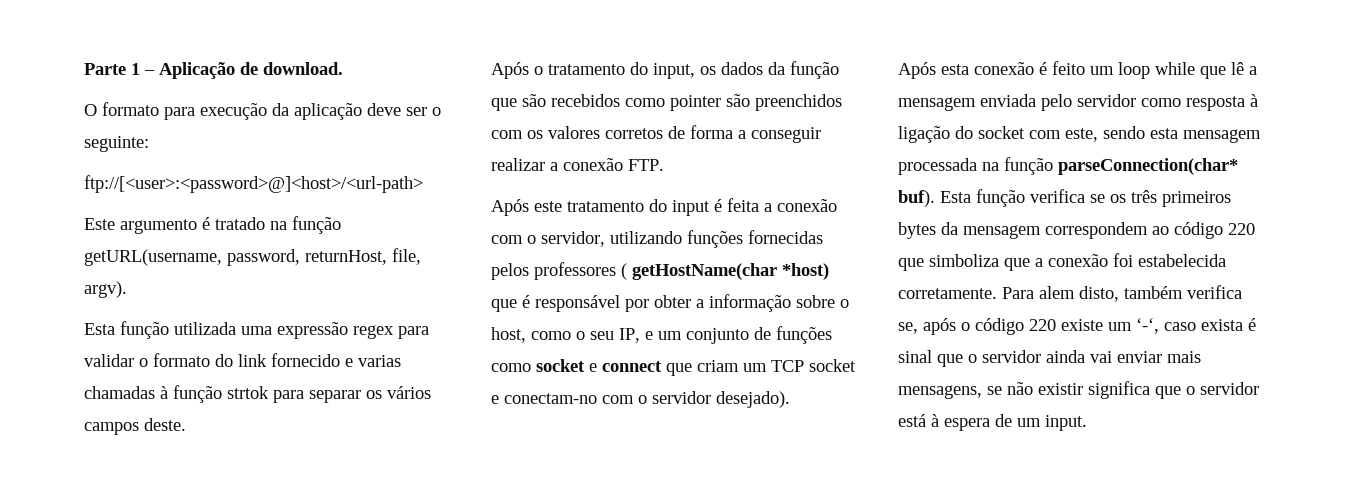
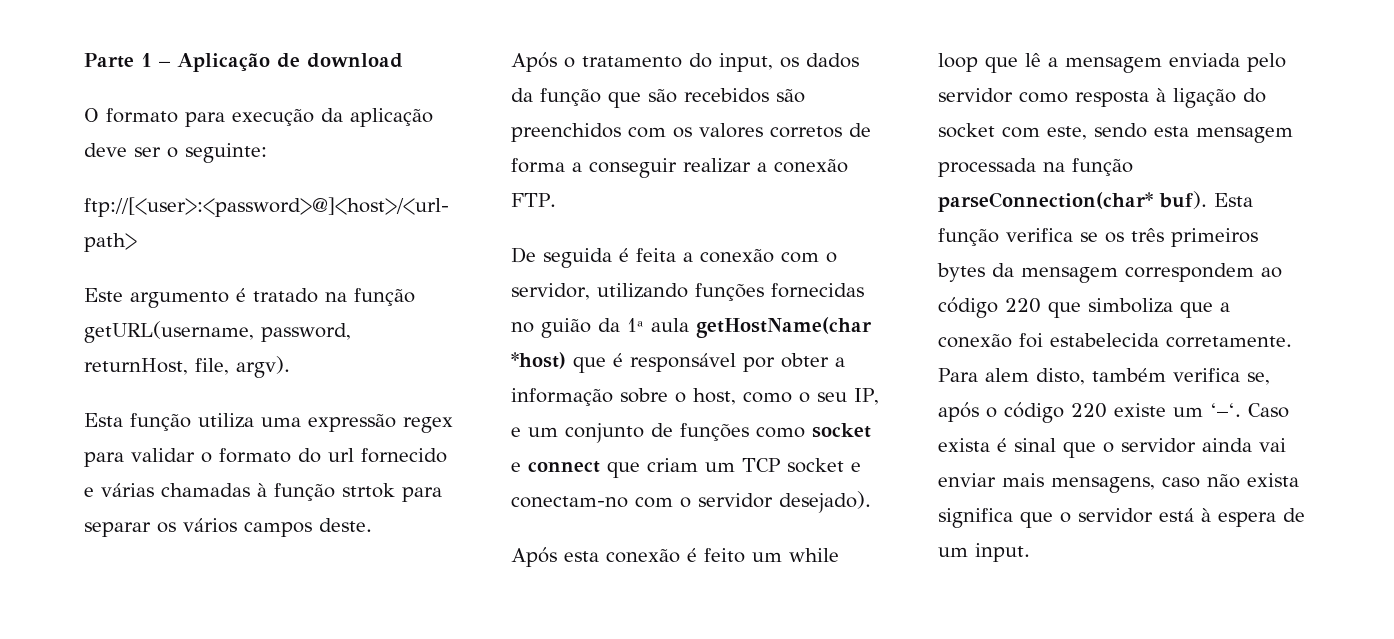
- Parte 1 – Aplicação de download.
+ Parte 1 – Aplicação de download
- Esta função utilizada uma expressão regex para validar o formato do link fornecido e varias chamadas à função strtok para separar os vários campos deste.
+ Esta função utiliza uma expressão regex para validar o formato do url fornecido e várias chamadas à função strtok para separar os vários campos deste.
- Após o tratamento do input, os dados da função que são recebidos como pointer são preenchidos com os valores corretos de forma a conseguir realizar a conexão FTP.
+ Após o tratamento do input, os dados da função que são recebidos são preenchidos com os valores corretos de forma a conseguir realizar a conexão FTP.
- Após este tratamento do input é feita a conexão com o servidor, utilizando funções fornecidas pelos professores ( getHostName(char *host) que é responsável por obter a informação sobre o host, como o seu IP, e um conjunto de funções como socket e connect que criam um TCP socket e conectam-no com o servidor desejado).
+ De seguida é feita a conexão com o servidor, utilizando funções fornecidas no guião da 1ª aula getHostName(char *host) que é responsável por obter a informação sobre o host, como o seu IP, e um conjunto de funções como socket e connect que criam um TCP socket e conectam-no com o servidor desejado).
- Após esta conexão é feito um loop while que lê a mensagem enviada pelo servidor como resposta à ligação do socket com este, sendo esta mensagem processada na função parseConnection(char* buf).
+ Após esta conexão é feito um while loop que lê a mensagem enviada pelo servidor como resposta à ligação do socket com este, sendo esta mensagem processada na função parseConnection(char* buf).
- Para alem disto, também verifica se, após o código 220 existe um ‘-‘, caso exista é sinal que o servidor ainda vai enviar mais mensagens, se não existir significa que o servidor está à espera de um input.
+ Para alem disto, também verifica se, após o código 220 existe um ‘–‘. Caso exista é sinal que o servidor ainda vai enviar mais mensagens, caso não exista significa que o servidor está à espera de um input.

